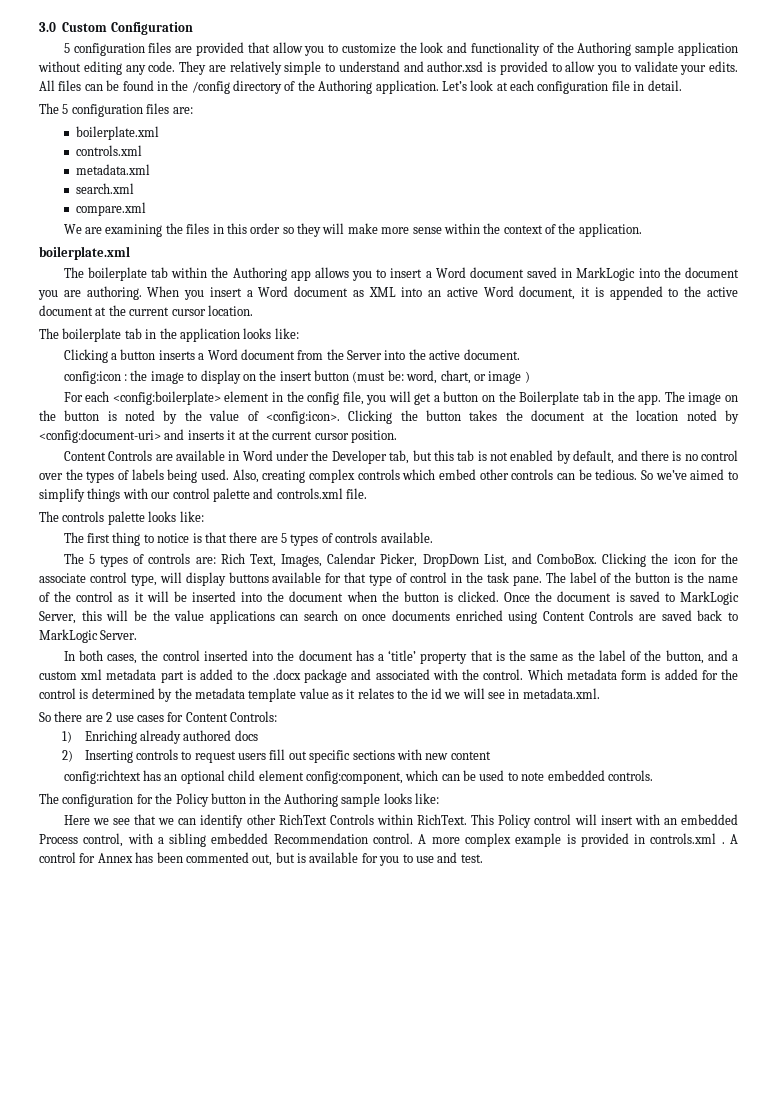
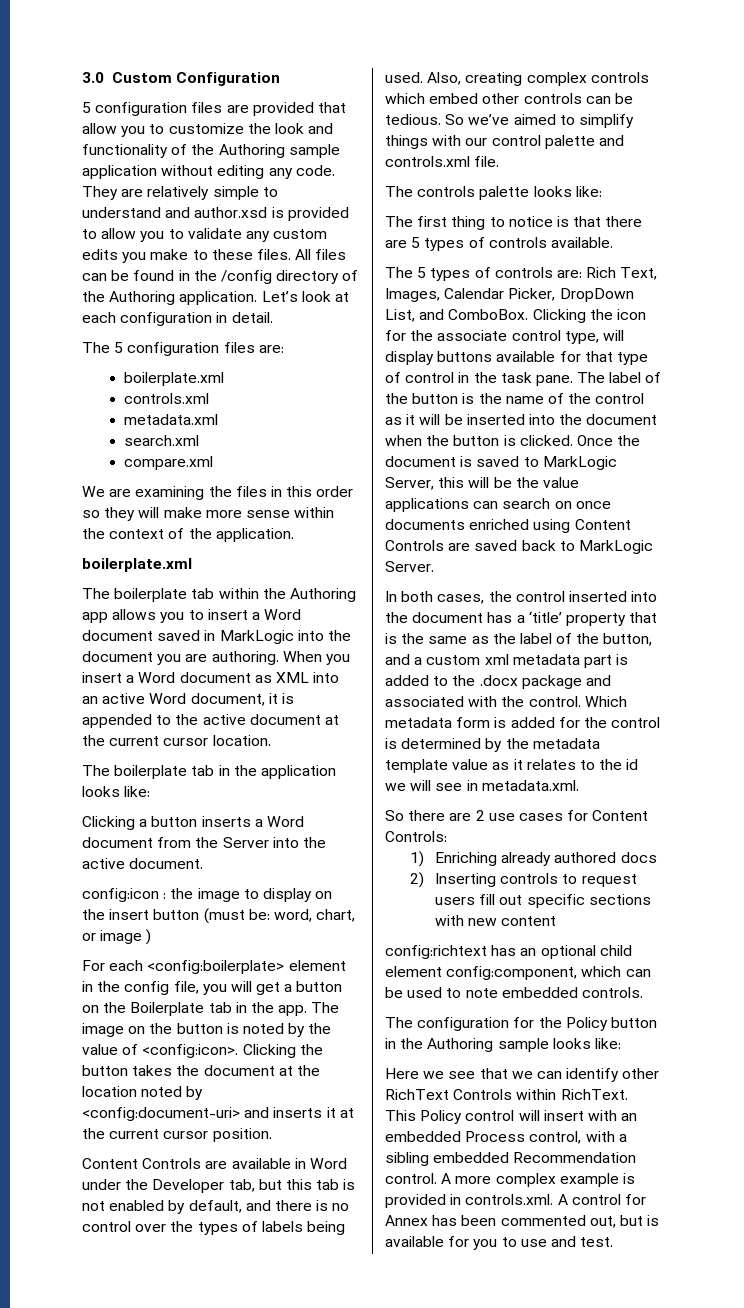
- They are relatively simple to understand and author.xsd is provided to allow you to validate your edits.
+ They are relatively simple to understand and author.xsd is provided to allow you to validate any custom edits you make to these files.
- Let’s look at each configuration file in detail.
+ Let’s look at each configuration in detail.
- A more complex example is provided in controls.xml . A control for Annex has been commented out, but is available for you to use and test.
+ A more complex example is provided in controls.xml. A control for Annex has been commented out, but is available for you to use and test.

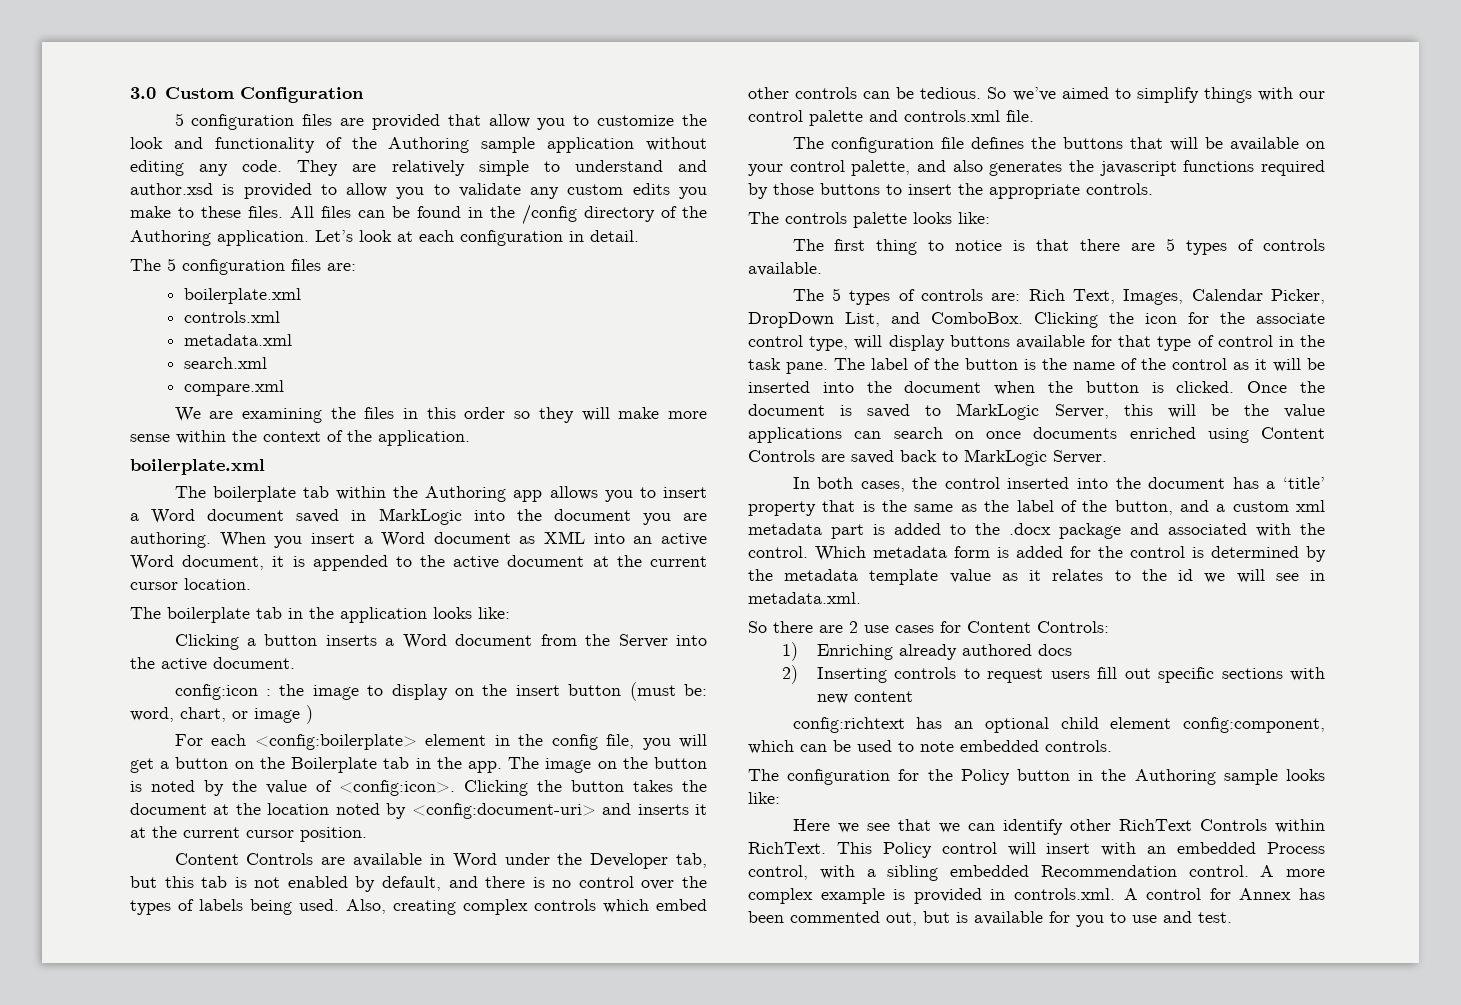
+ The configuration file defines the buttons that will be available on your control palette, and also generates the javascript functions required by those buttons to insert the appropriate controls.

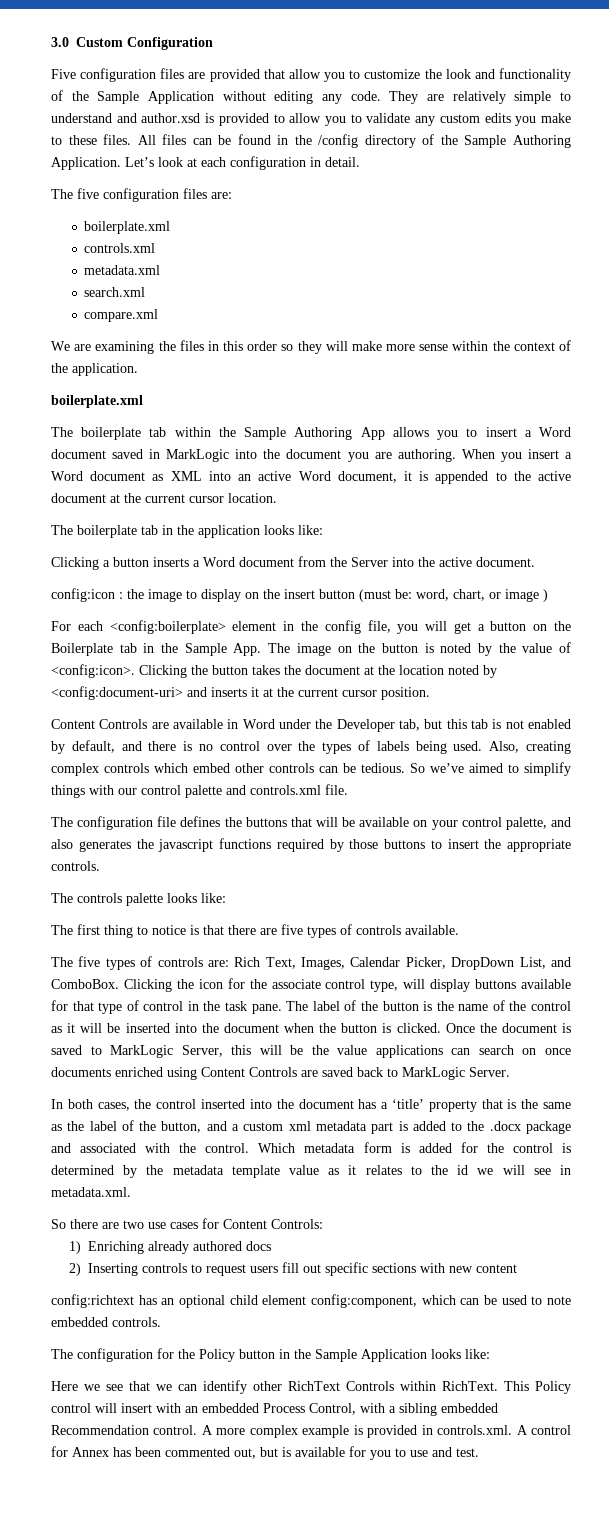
- 5 configuration files are provided that allow you to customize the look and functionality of the Authoring sample application without editing any code.
+ Five configuration files are provided that allow you to customize the look and functionality of the Sample Application without editing any code.
- All files can be found in the /config directory of the Authoring application.
+ All files can be found in the /config directory of the Sample Authoring Application.
- The 5 configuration files are:
+ The five configuration files are:
- The boilerplate tab within the Authoring app allows you to insert a Word document saved in MarkLogic into the document you are authoring.
+ The boilerplate tab within the Sample Authoring App allows you to insert a Word document saved in MarkLogic into the document you are authoring.
- For each <config:boilerplate> element in the config file, you will get a button on the Boilerplate tab in the app. The image on the button is noted by the value of <config:icon>.
+ For each <config:boilerplate> element in the config file, you will get a button on the Boilerplate tab in the Sample App. The image on the button is noted by the value of <config:icon>.
- The first thing to notice is that there are 5 types of controls available.
+ The first thing to notice is that there are five types of controls available.
- The 5 types of controls are: Rich Text, Images, Calendar Picker, DropDown List, and ComboBox.
+ The five types of controls are: Rich Text, Images, Calendar Picker, DropDown List, and ComboBox.
- So there are 2 use cases for Content Controls:
+ So there are two use cases for Content Controls:
- The configuration for the Policy button in the Authoring sample looks like:
+ The configuration for the Policy button in the Sample Application looks like:
- This Policy control will insert with an embedded Process control, with a sibling embedded Recommendation control.
+ This Policy control will insert with an embedded Process Control, with a sibling embedded Recommendation control.

